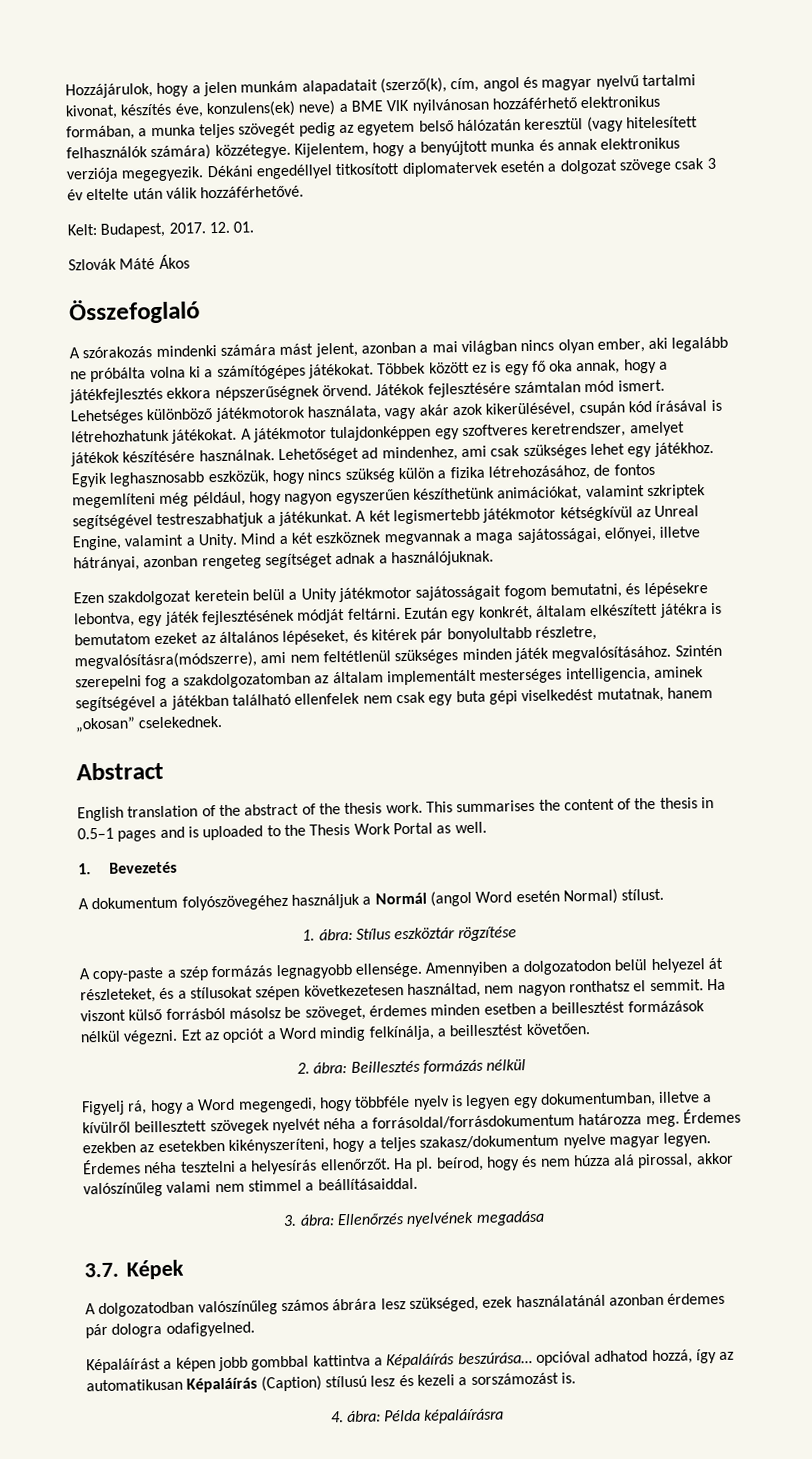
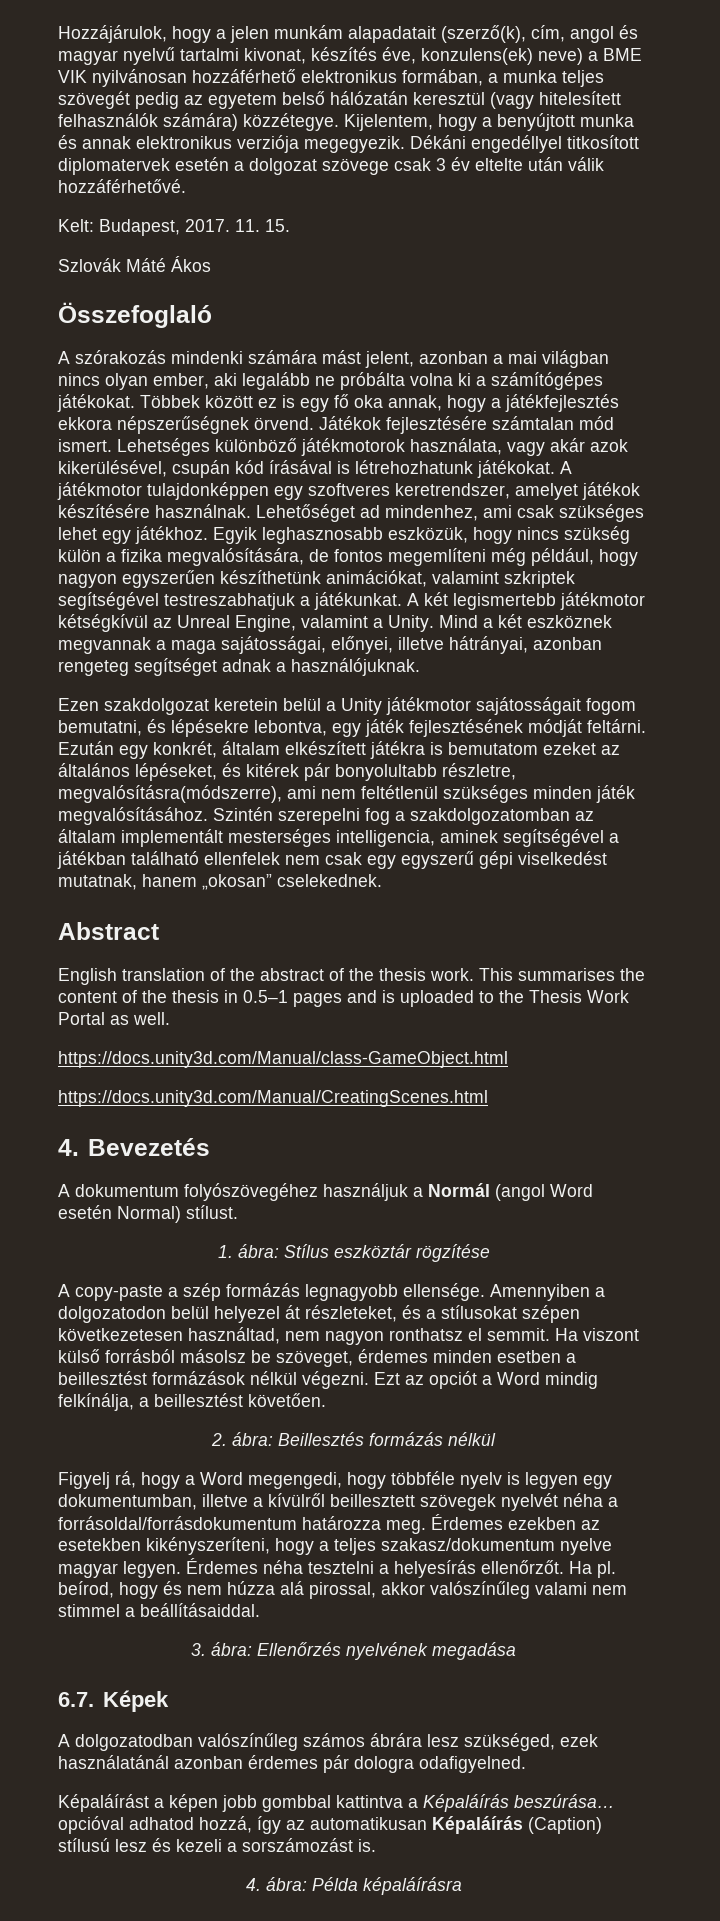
- 12. 01.
+ 11. 15.
- Egyik leghasznosabb eszközük, hogy nincs szükség külön a fizika létrehozásához, de fontos megemlíteni még például, hogy nagyon egyszerűen készíthetünk animációkat, valamint szkriptek segítségével testreszabhatjuk a játékunkat.
+ Egyik leghasznosabb eszközük, hogy nincs szükség külön a fizika megvalósítására, de fontos megemlíteni még például, hogy nagyon egyszerűen készíthetünk animációkat, valamint szkriptek segítségével testreszabhatjuk a játékunkat.
- Szintén szerepelni fog a szakdolgozatomban az általam implementált mesterséges intelligencia, aminek segítségével a játékban található ellenfelek nem csak egy buta gépi viselkedést mutatnak, hanem „okosan” cselekednek.
+ Szintén szerepelni fog a szakdolgozatomban az általam implementált mesterséges intelligencia, aminek segítségével a játékban található ellenfelek nem csak egy egyszerű gépi viselkedést mutatnak, hanem „okosan” cselekednek.
- 1. Bevezetés
+ https://docs.unity3d.com/Manual/class-GameObject.html
+ https://docs.unity3d.com/Manual/CreatingScenes.html
+ 4. Bevezetés
- 3.7. Képek
+ 6.7. Képek

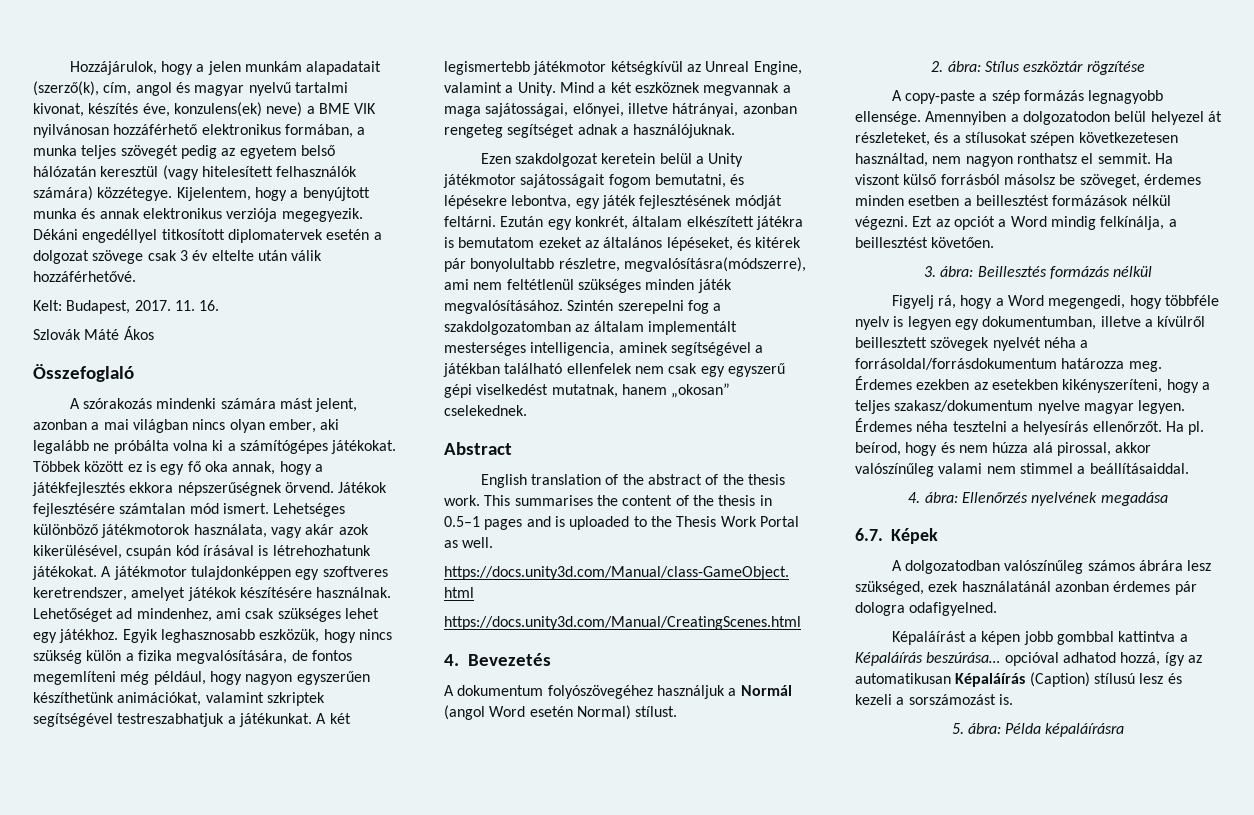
- 11. 15.
+ 11. 16.
- 1. ábra: Stílus eszköztár rögzítése
+ 2. ábra: Stílus eszköztár rögzítése
- 2. ábra: Beillesztés formázás nélkül
+ 3. ábra: Beillesztés formázás nélkül
- 3. ábra: Ellenőrzés nyelvének megadása
+ 4. ábra: Ellenőrzés nyelvének megadása
- 4. ábra: Példa képaláírásra
+ 5. ábra: Példa képaláírásra

